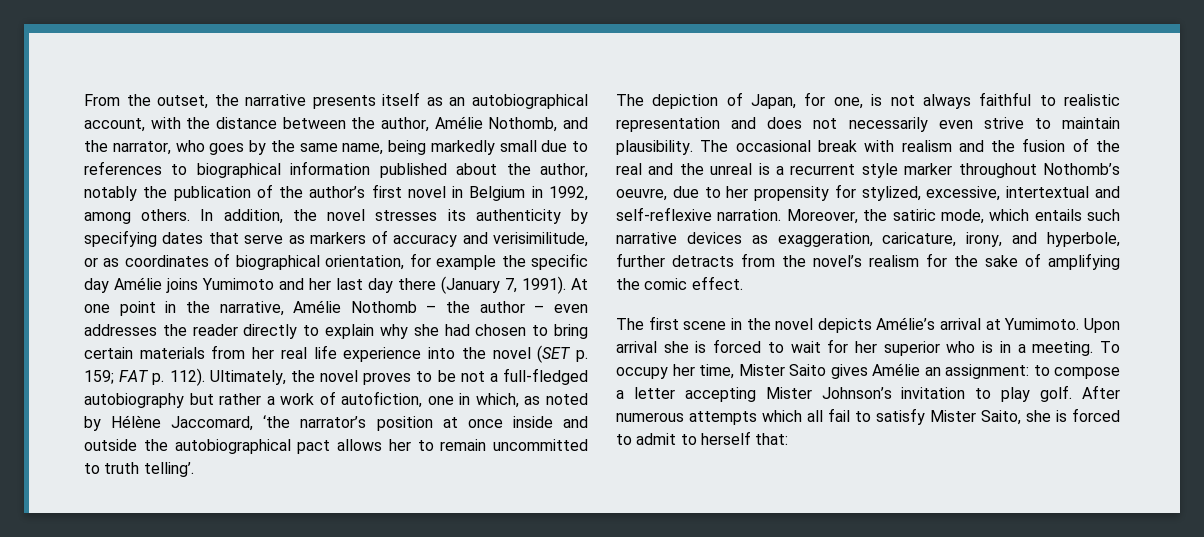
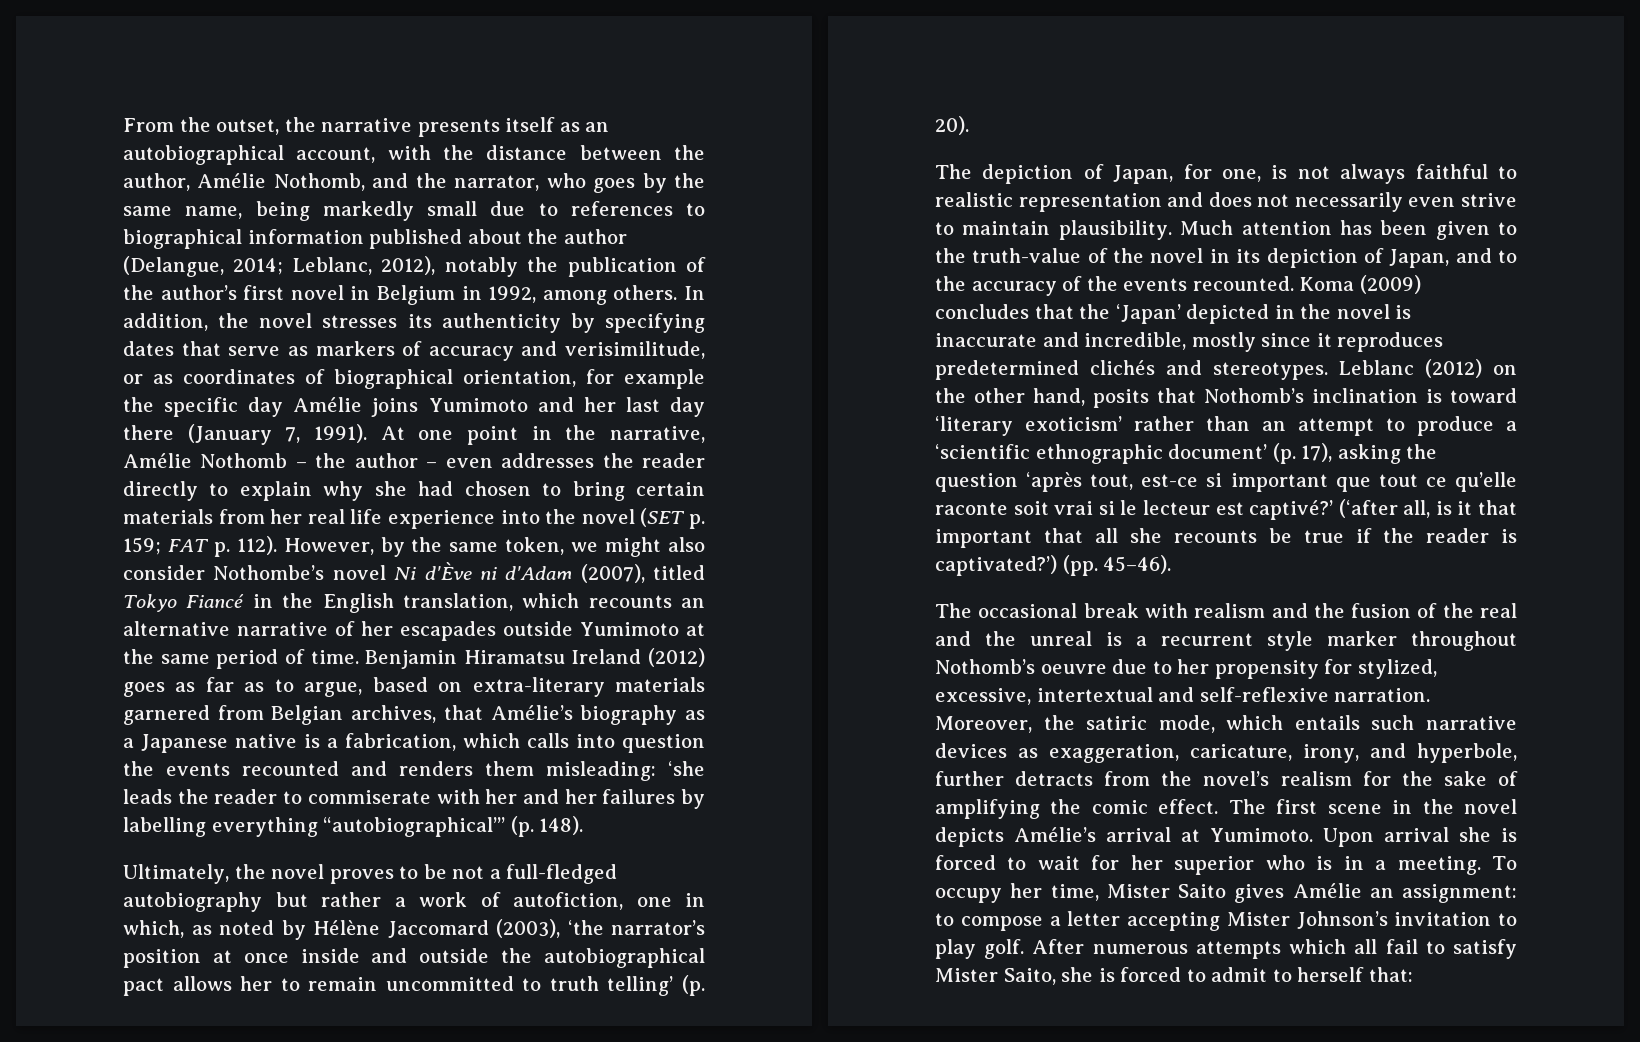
- From the outset, the narrative presents itself as an autobiographical account, with the distance between the author, Amélie Nothomb, and the narrator, who goes by the same name, being markedly small due to references to biographical information published about the author, notably the publication of the author’s first novel in Belgium in 1992, among others.
+ From the outset, the narrative presents itself as an autobiographical account, with the distance between the author, Amélie Nothomb, and the narrator, who goes by the same name, being markedly small due to references to biographical information published about the author (Delangue, 2014; Leblanc, 2012), notably the publication of the author’s first novel in Belgium in 1992, among others.
- FAT p. 112). Ultimately, the novel proves to be not a full-fledged autobiography but rather a work of autofiction, one in which, as noted by Hélène Jaccomard, ‘the narrator’s position at once inside and outside the autobiographical pact allows her to remain uncommitted to truth telling’.
+ FAT p. 112). However, by the same token, we might also consider Nothombe’s novel Ni d'Ève ni d'Adam (2007), titled Tokyo Fiancé in the English translation, which recounts an alternative narrative of her escapades outside Yumimoto at the same period of time. Benjamin Hiramatsu Ireland (2012) goes as far as to argue, based on extra-literary materials garnered from Belgian archives, that Amélie’s biography as a Japanese native is a fabrication, which calls into question the events recounted and renders them misleading: ‘she leads the reader to commiserate with her and her failures by labelling everything “autobiographical”’ (p. 148).
+ Ultimately, the novel proves to be not a full-fledged autobiography but rather a work of autofiction, one in which, as noted by Hélène Jaccomard (2003), ‘the narrator’s position at once inside and outside the autobiographical pact allows her to remain uncommitted to truth telling’ (p. 20).
- The depiction of Japan, for one, is not always faithful to realistic representation and does not necessarily even strive to maintain plausibility. The occasional break with realism and the fusion of the real and the unreal is a recurrent style marker throughout Nothomb’s oeuvre, due to her propensity for stylized, excessive, intertextual and self-reflexive narration.
+ The depiction of Japan, for one, is not always faithful to realistic representation and does not necessarily even strive to maintain plausibility. Much attention has been given to the truth-value of the novel in its depiction of Japan, and to the accuracy of the events recounted. Koma (2009) concludes that the ‘Japan’ depicted in the novel is inaccurate and incredible, mostly since it reproduces predetermined clichés and stereotypes. Leblanc (2012) on the other hand, posits that Nothomb’s inclination is toward ‘literary exoticism’ rather than an attempt to produce a ‘scientific ethnographic document’ (p. 17), asking the question ‘après tout, est-ce si important que tout ce qu’elle raconte soit vrai si le lecteur est captivé?’ (‘after all, is it that important that all she recounts be true if the reader is captivated?’) (pp. 45–46).
+ The occasional break with realism and the fusion of the real and the unreal is a recurrent style marker throughout Nothomb’s oeuvre due to her propensity for stylized, excessive, intertextual and self-reflexive narration.
- Moreover, the satiric mode, which entails such narrative devices as exaggeration, caricature, irony, and hyperbole, further detracts from the novel’s realism for the sake of amplifying the comic effect.
- The first scene in the novel depicts Amélie’s arrival at Yumimoto.
+ Moreover, the satiric mode, which entails such narrative devices as exaggeration, caricature, irony, and hyperbole, further detracts from the novel’s realism for the sake of amplifying the comic effect. The first scene in the novel depicts Amélie’s arrival at Yumimoto.

